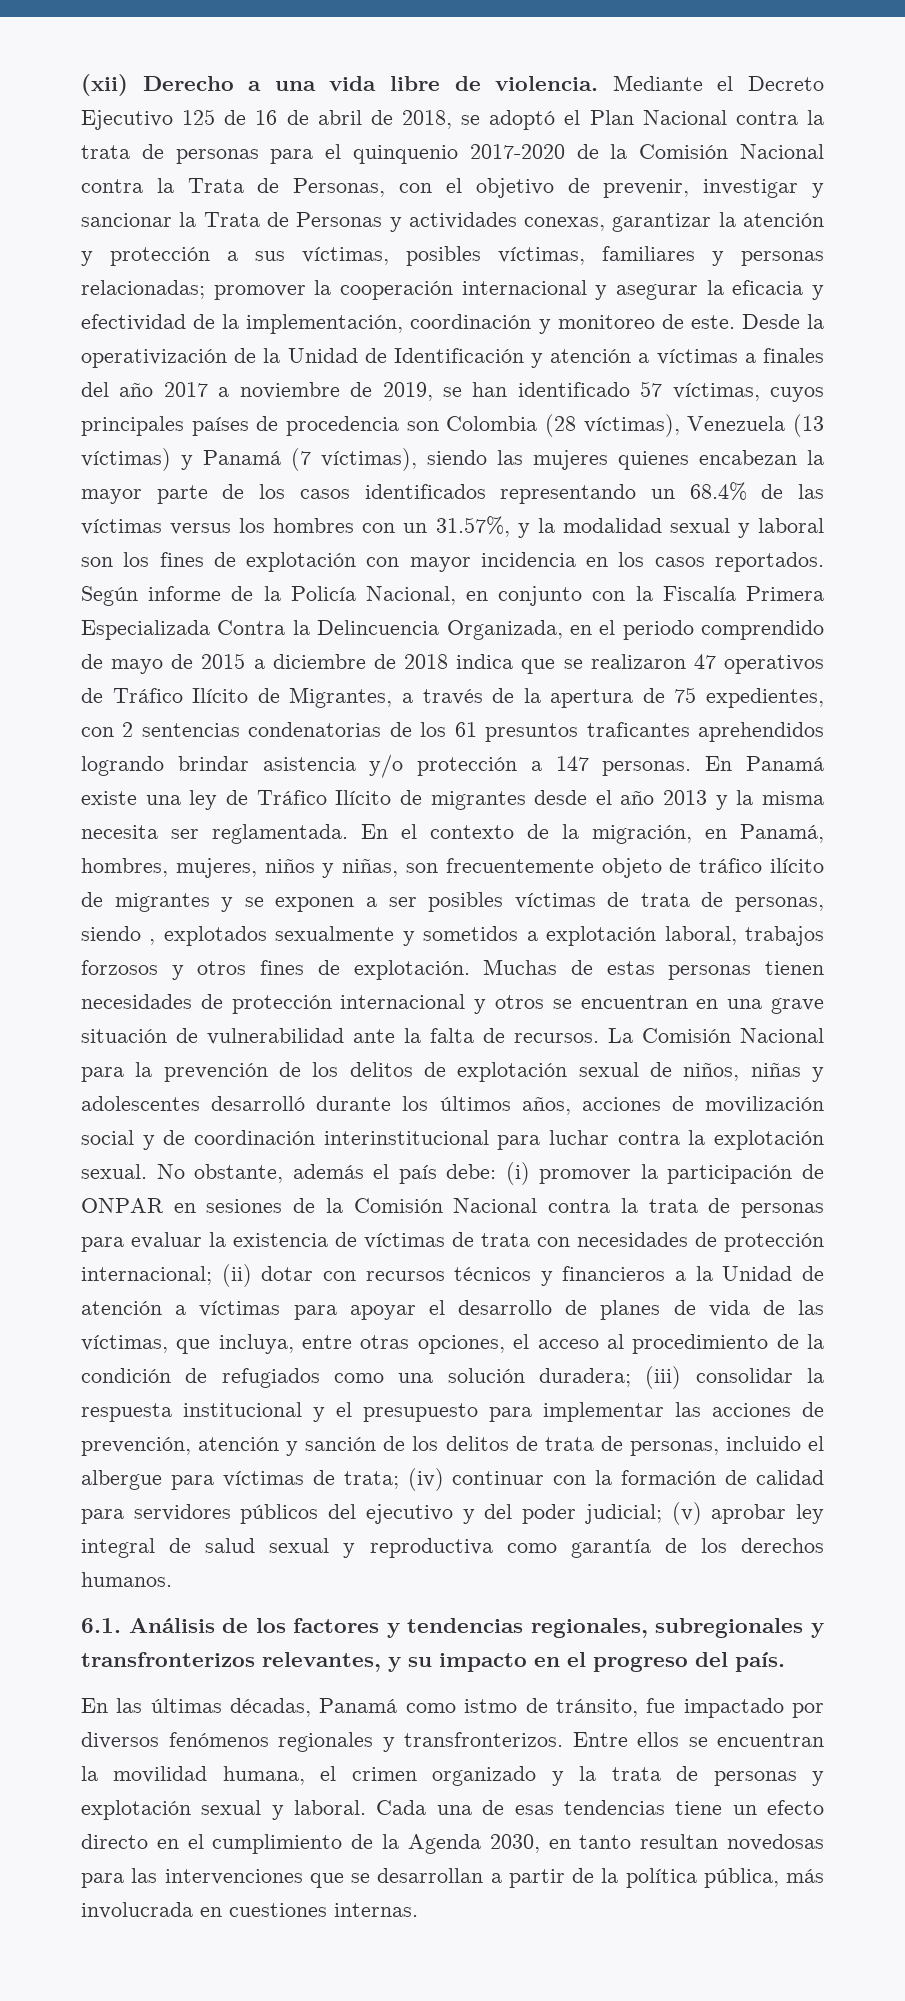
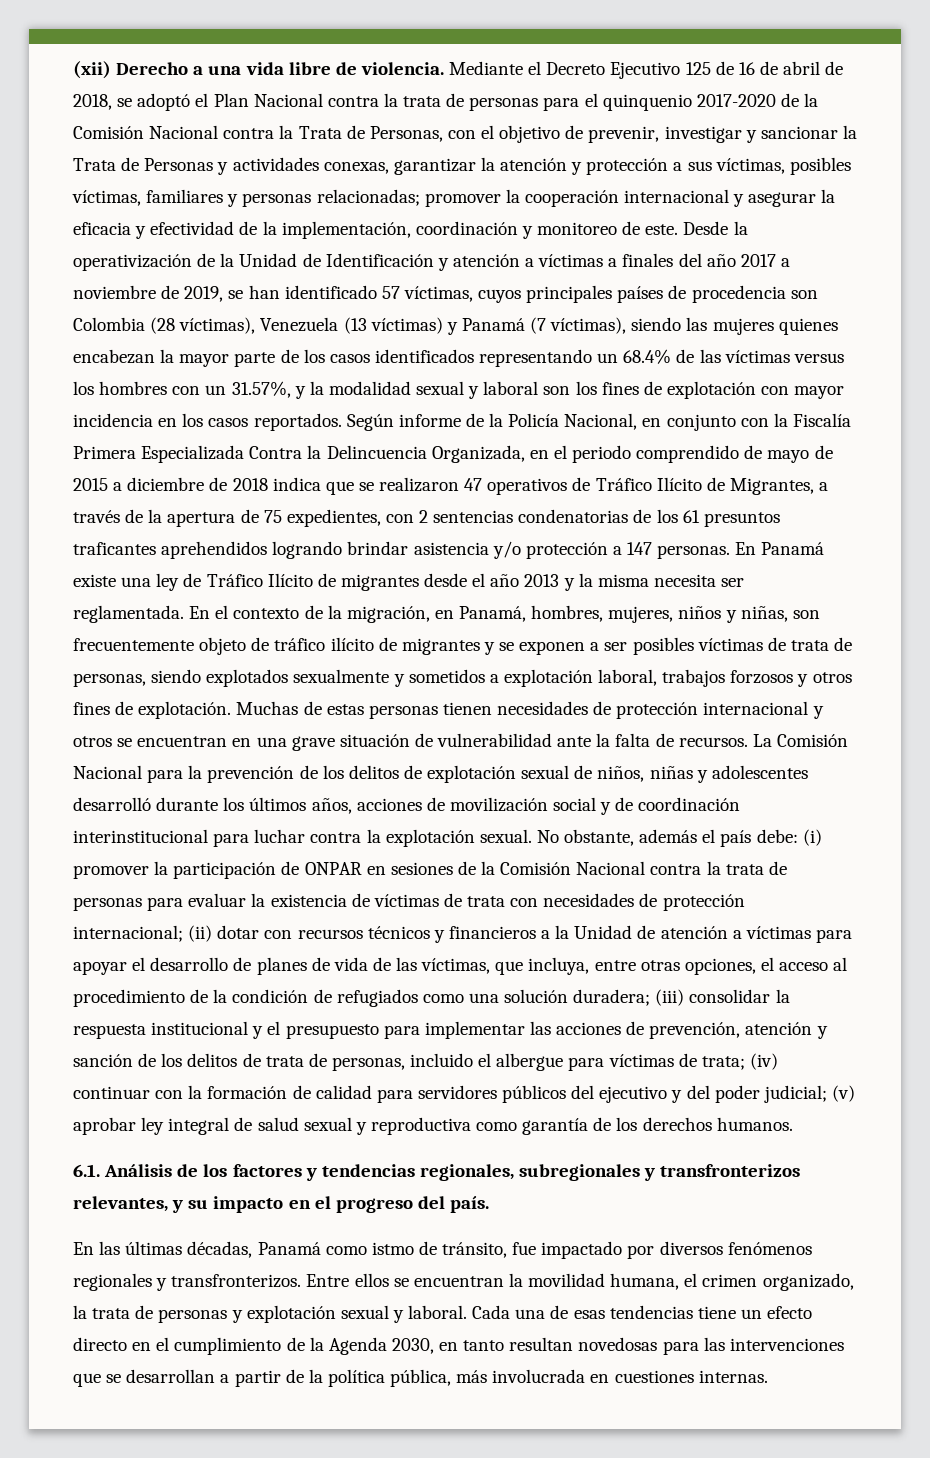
- En el contexto de la migración, en Panamá, hombres, mujeres, niños y niñas, son frecuentemente objeto de tráfico ilícito de migrantes y se exponen a ser posibles víctimas de trata de personas, siendo , explotados sexualmente y sometidos a explotación laboral, trabajos forzosos y otros fines de explotación.
+ En el contexto de la migración, en Panamá, hombres, mujeres, niños y niñas, son frecuentemente objeto de tráfico ilícito de migrantes y se exponen a ser posibles víctimas de trata de personas, siendo explotados sexualmente y sometidos a explotación laboral, trabajos forzosos y otros fines de explotación.
- Entre ellos se encuentran la movilidad humana, el crimen organizado y la trata de personas y explotación sexual y laboral.
+ Entre ellos se encuentran la movilidad humana, el crimen organizado, la trata de personas y explotación sexual y laboral.

